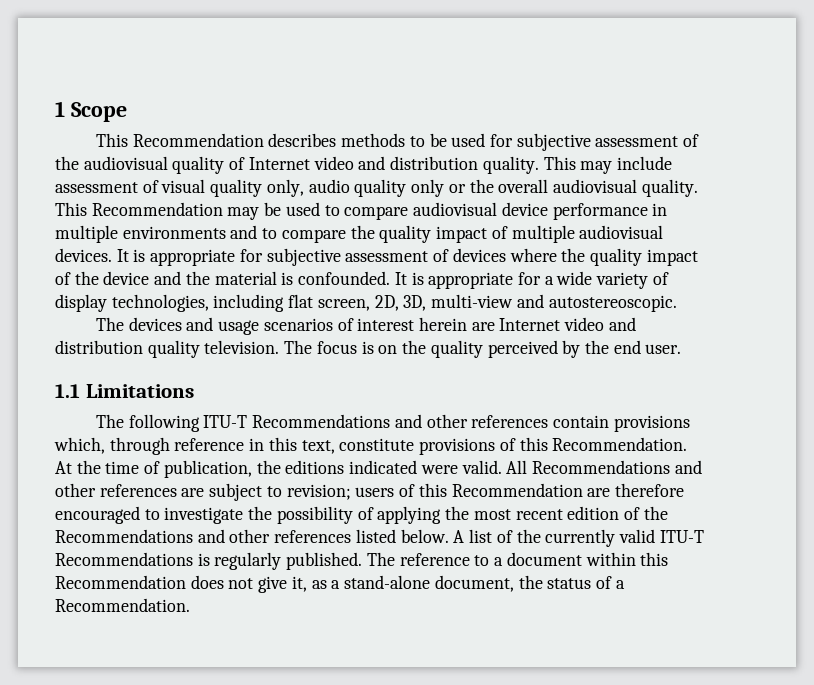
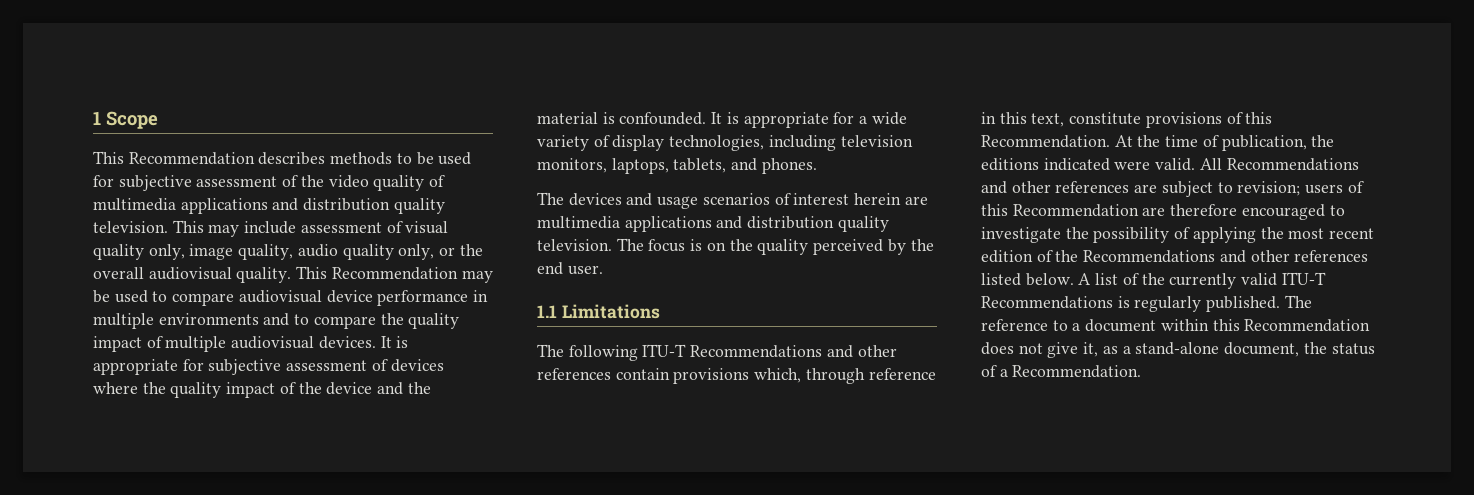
- This Recommendation describes methods to be used for subjective assessment of the audiovisual quality of Internet video and distribution quality.
+ This Recommendation describes methods to be used for subjective assessment of the video quality of multimedia applications and distribution quality television.
- This may include assessment of visual quality only, audio quality only or the overall audiovisual quality.
+ This may include assessment of visual quality only, image quality, audio quality only, or the overall audiovisual quality.
- It is appropriate for a wide variety of display technologies, including flat screen, 2D, 3D, multi-view and autostereoscopic.
+ It is appropriate for a wide variety of display technologies, including television monitors, laptops, tablets, and phones.
- The devices and usage scenarios of interest herein are Internet video and distribution quality television.
+ The devices and usage scenarios of interest herein are multimedia applications and distribution quality television.

